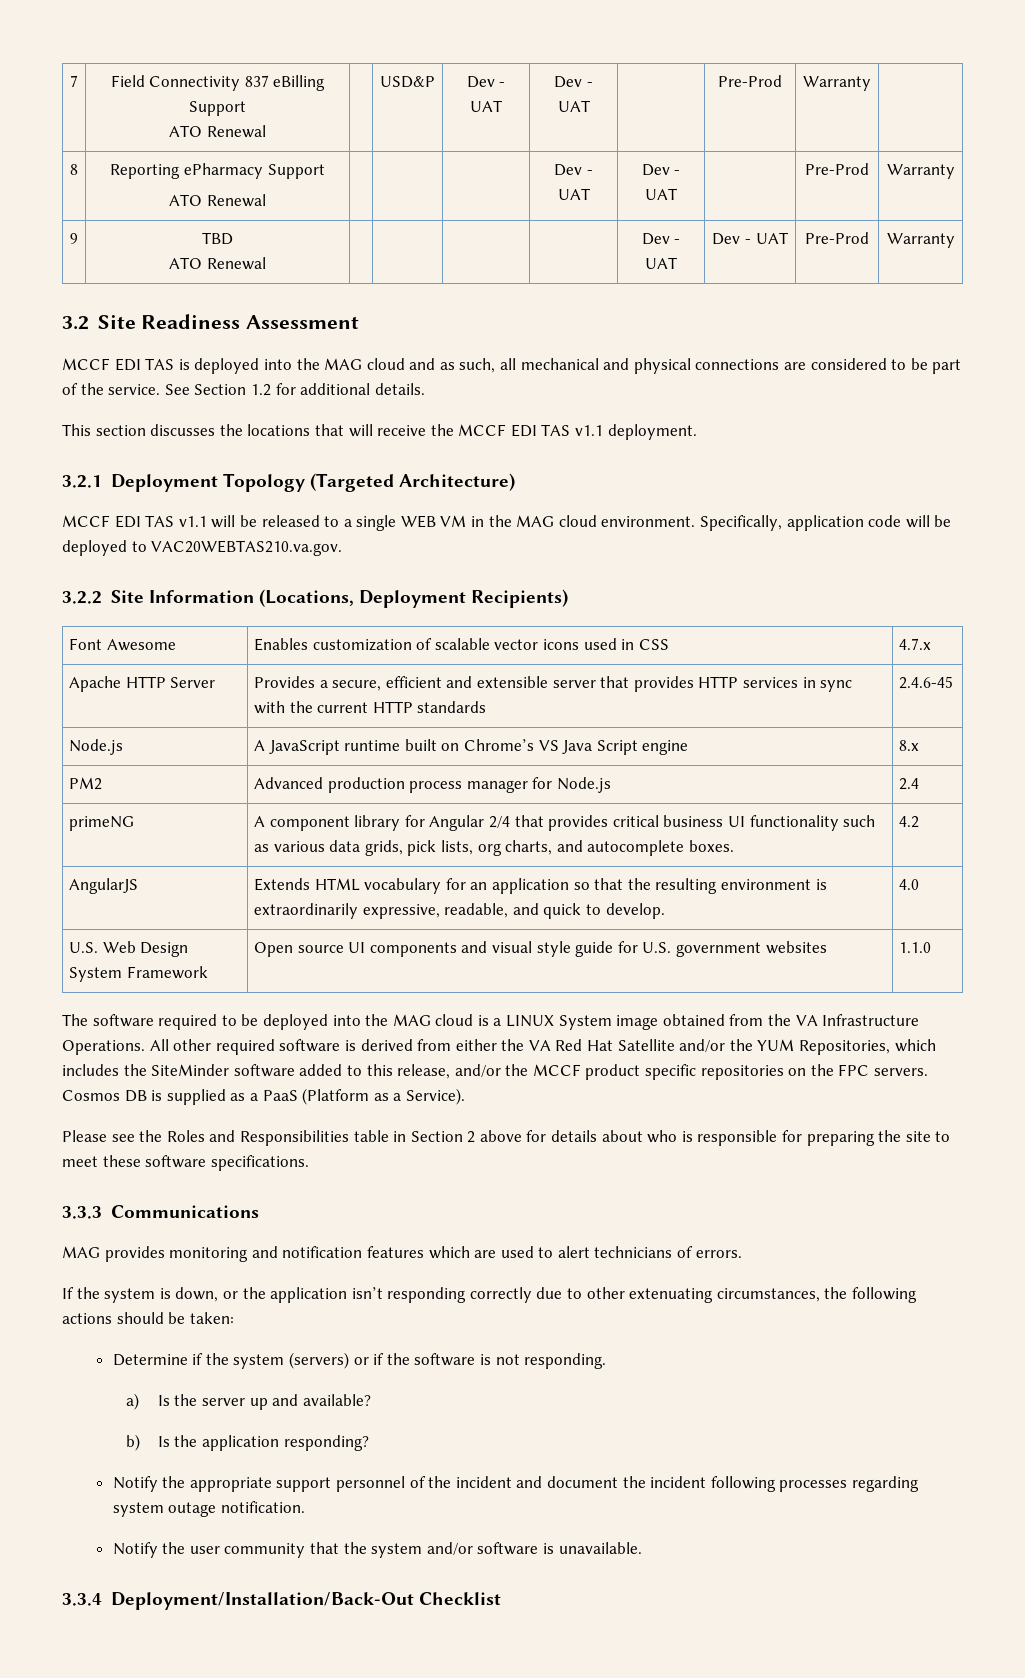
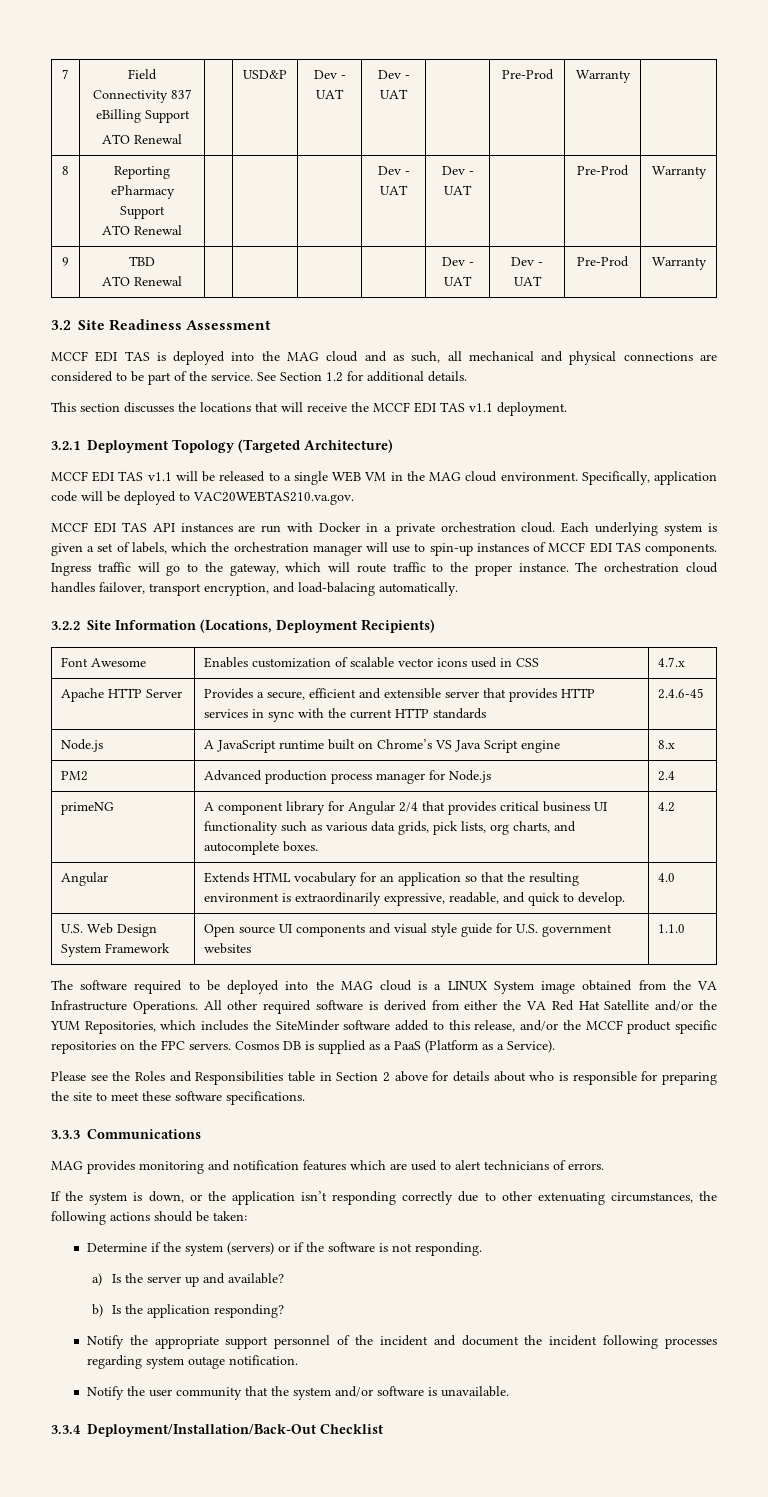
+ MCCF EDI TAS API instances are run with Docker in a private orchestration cloud. Each underlying system is given a set of labels, which the orchestration manager will use to spin-up instances of MCCF EDI TAS components. Ingress traffic will go to the gateway, which will route traffic to the proper instance. The orchestration cloud handles failover, transport encryption, and load-balacing automatically.
- AngularJS | Extends HTML vocabulary for an application so that the resulting environment is extraordinarily expressive, readable, and quick to develop. | 4.0
+ Angular | Extends HTML vocabulary for an application so that the resulting environment is extraordinarily expressive, readable, and quick to develop. | 4.0

